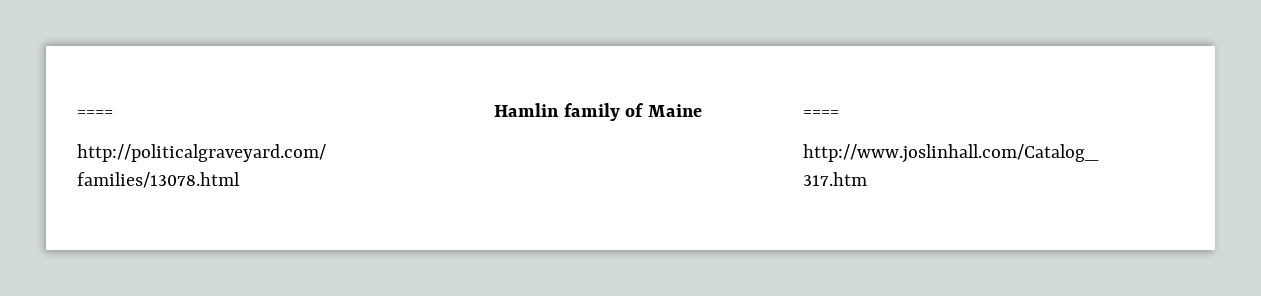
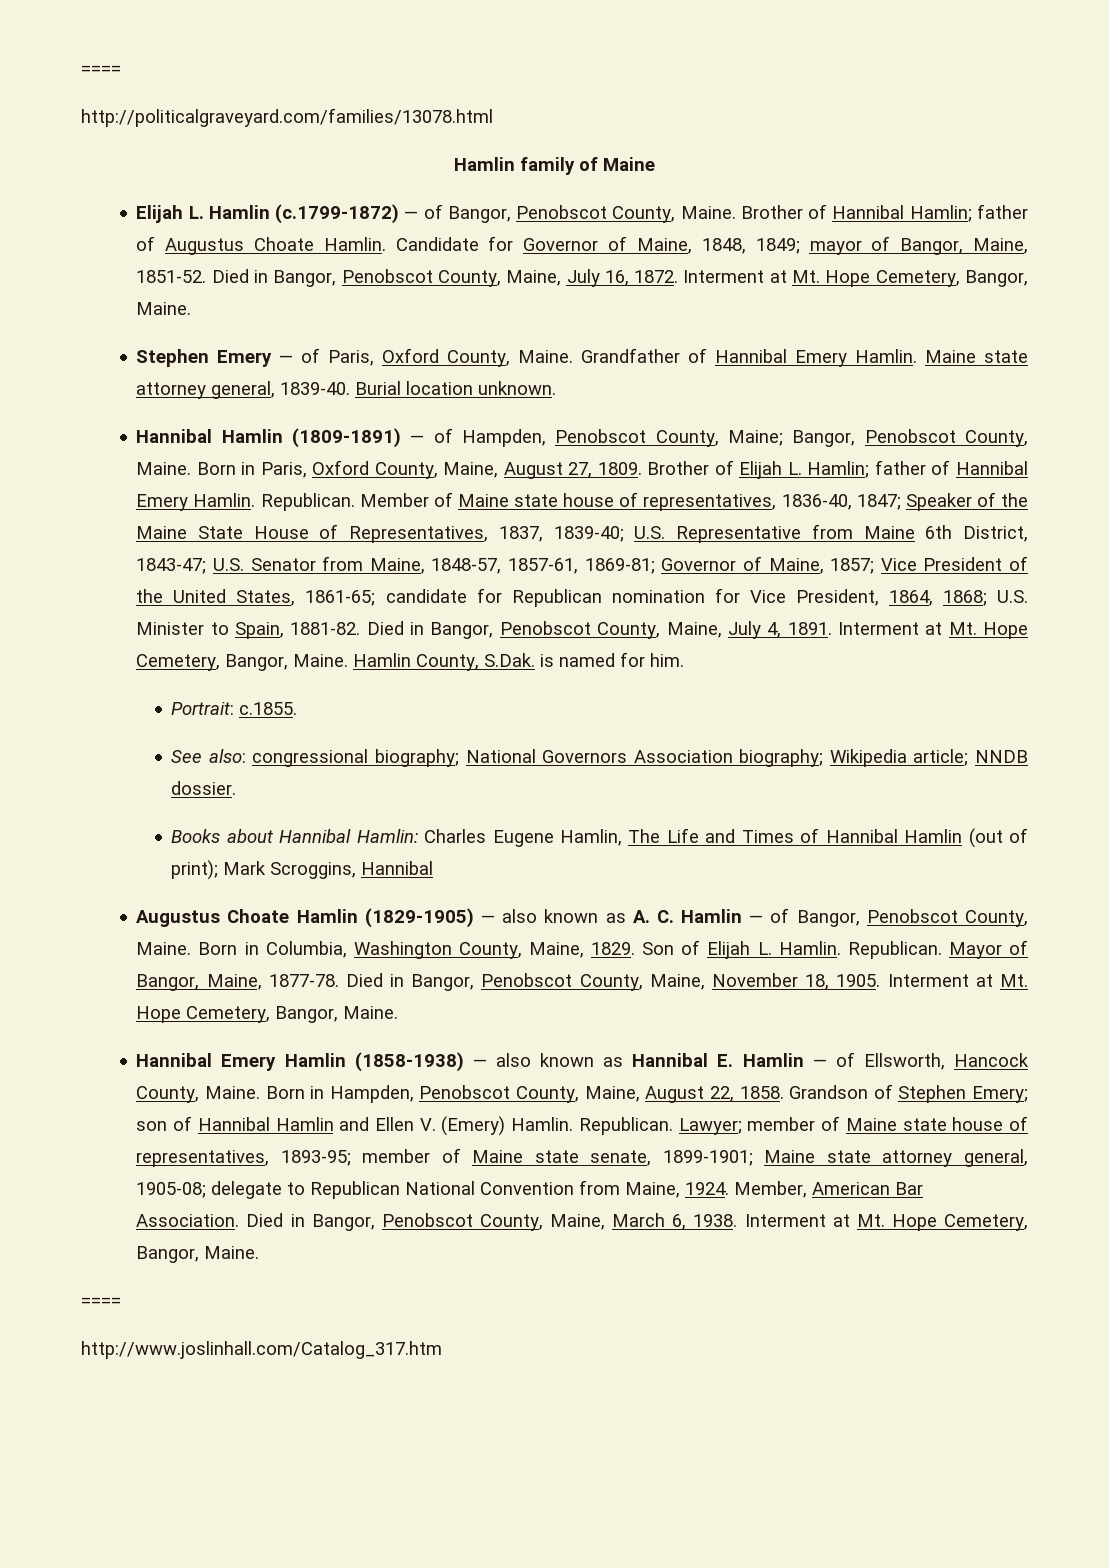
+ Elijah L. Hamlin (c.1799-1872) — of Bangor, Penobscot County, Maine. Brother of Hannibal Hamlin; father of Augustus Choate Hamlin. Candidate for Governor of Maine, 1848, 1849; mayor of Bangor, Maine, 1851-52. Died in Bangor, Penobscot County, Maine, July 16, 1872. Interment at Mt. Hope Cemetery, Bangor, Maine.
+ Stephen Emery — of Paris, Oxford County, Maine. Grandfather of Hannibal Emery Hamlin. Maine state attorney general, 1839-40. Burial location unknown.
+ Hannibal Hamlin (1809-1891) — of Hampden, Penobscot County, Maine; Bangor, Penobscot County, Maine. Born in Paris, Oxford County, Maine, August 27, 1809. Brother of Elijah L. Hamlin; father of Hannibal Emery Hamlin. Republican. Member of Maine state house of representatives, 1836-40, 1847; Speaker of the Maine State House of Representatives, 1837, 1839-40; U.S. Representative from Maine 6th District, 1843-47; U.S. Senator from Maine, 1848-57, 1857-61, 1869-81; Governor of Maine, 1857; Vice President of the United States, 1861-65; candidate for Republican nomination for Vice President, 1864, 1868; U.S. Minister to Spain, 1881-82. Died in Bangor, Penobscot County, Maine, July 4, 1891. Interment at Mt. Hope Cemetery, Bangor, Maine. Hamlin County, S.Dak. is named for him.
+ Portrait: c.1855.
+ See also: congressional biography; National Governors Association biography; Wikipedia article; NNDB dossier.
+ Books about Hannibal Hamlin: Charles Eugene Hamlin, The Life and Times of Hannibal Hamlin (out of print); Mark Scroggins, Hannibal
+ Augustus Choate Hamlin (1829-1905) — also known as A. C. Hamlin — of Bangor, Penobscot County, Maine. Born in Columbia, Washington County, Maine, 1829. Son of Elijah L. Hamlin. Republican. Mayor of Bangor, Maine, 1877-78. Died in Bangor, Penobscot County, Maine, November 18, 1905. Interment at Mt. Hope Cemetery, Bangor, Maine.
+ Hannibal Emery Hamlin (1858-1938) — also known as Hannibal E. Hamlin — of Ellsworth, Hancock County, Maine. Born in Hampden, Penobscot County, Maine, August 22, 1858. Grandson of Stephen Emery; son of Hannibal Hamlin and Ellen V. (Emery) Hamlin. Republican. Lawyer; member of Maine state house of representatives, 1893-95; member of Maine state senate, 1899-1901; Maine state attorney general, 1905-08; delegate to Republican National Convention from Maine, 1924. Member, American Bar Association. Died in Bangor, Penobscot County, Maine, March 6, 1938. Interment at Mt. Hope Cemetery, Bangor, Maine.

